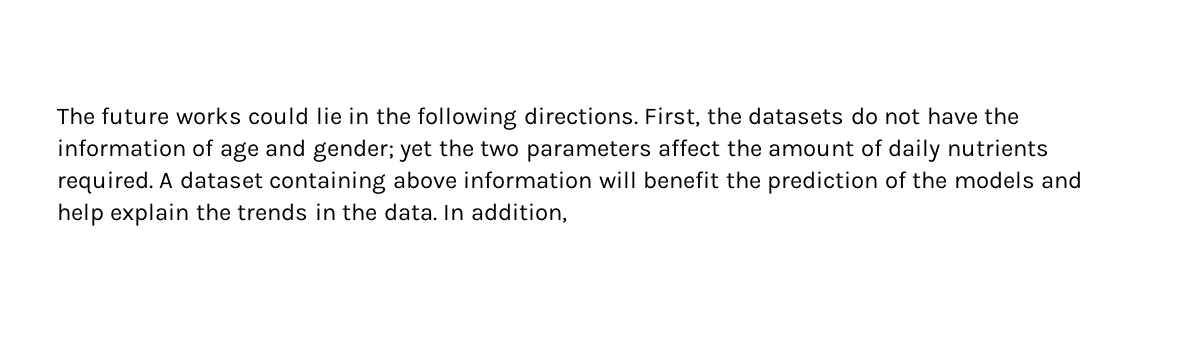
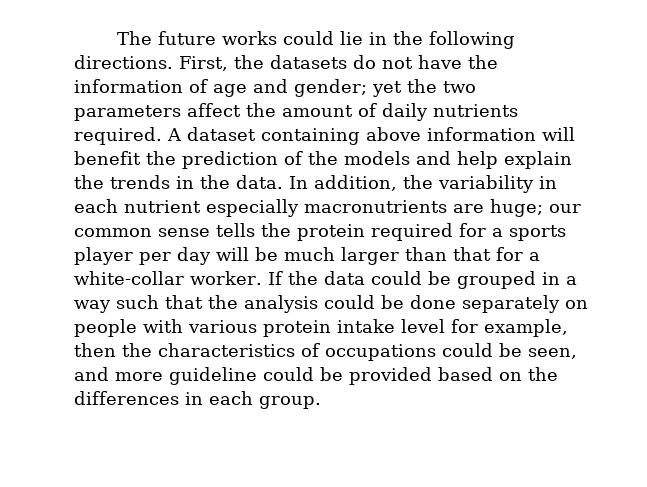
- In addition,
+ In addition, the variability in each nutrient especially macronutrients are huge; our common sense tells the protein required for a sports player per day will be much larger than that for a white-collar worker. If the data could be grouped in a way such that the analysis could be done separately on people with various protein intake level for example, then the characteristics of occupations could be seen, and more guideline could be provided based on the differences in each group.

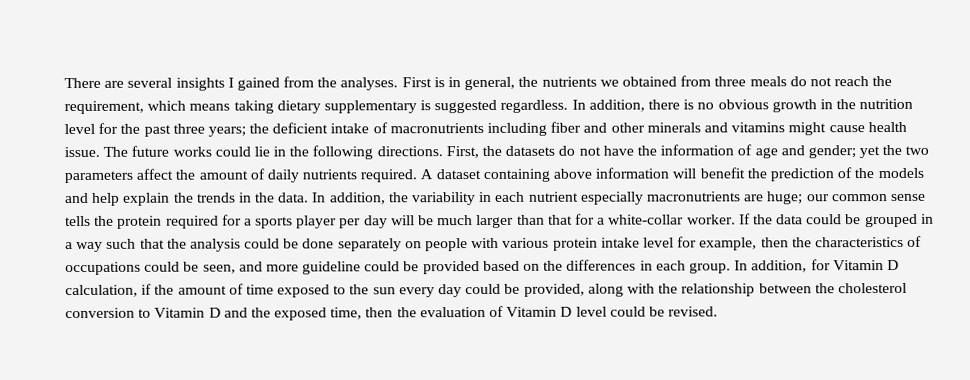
+ There are several insights I gained from the analyses. First is in general, the nutrients we obtained from three meals do not reach the requirement, which means taking dietary supplementary is suggested regardless. In addition, there is no obvious growth in the nutrition level for the past three years; the deficient intake of macronutrients including fiber and other minerals and vitamins might cause health issue.
+ In addition, for Vitamin D calculation, if the amount of time exposed to the sun every day could be provided, along with the relationship between the cholesterol conversion to Vitamin D and the exposed time, then the evaluation of Vitamin D level could be revised.

